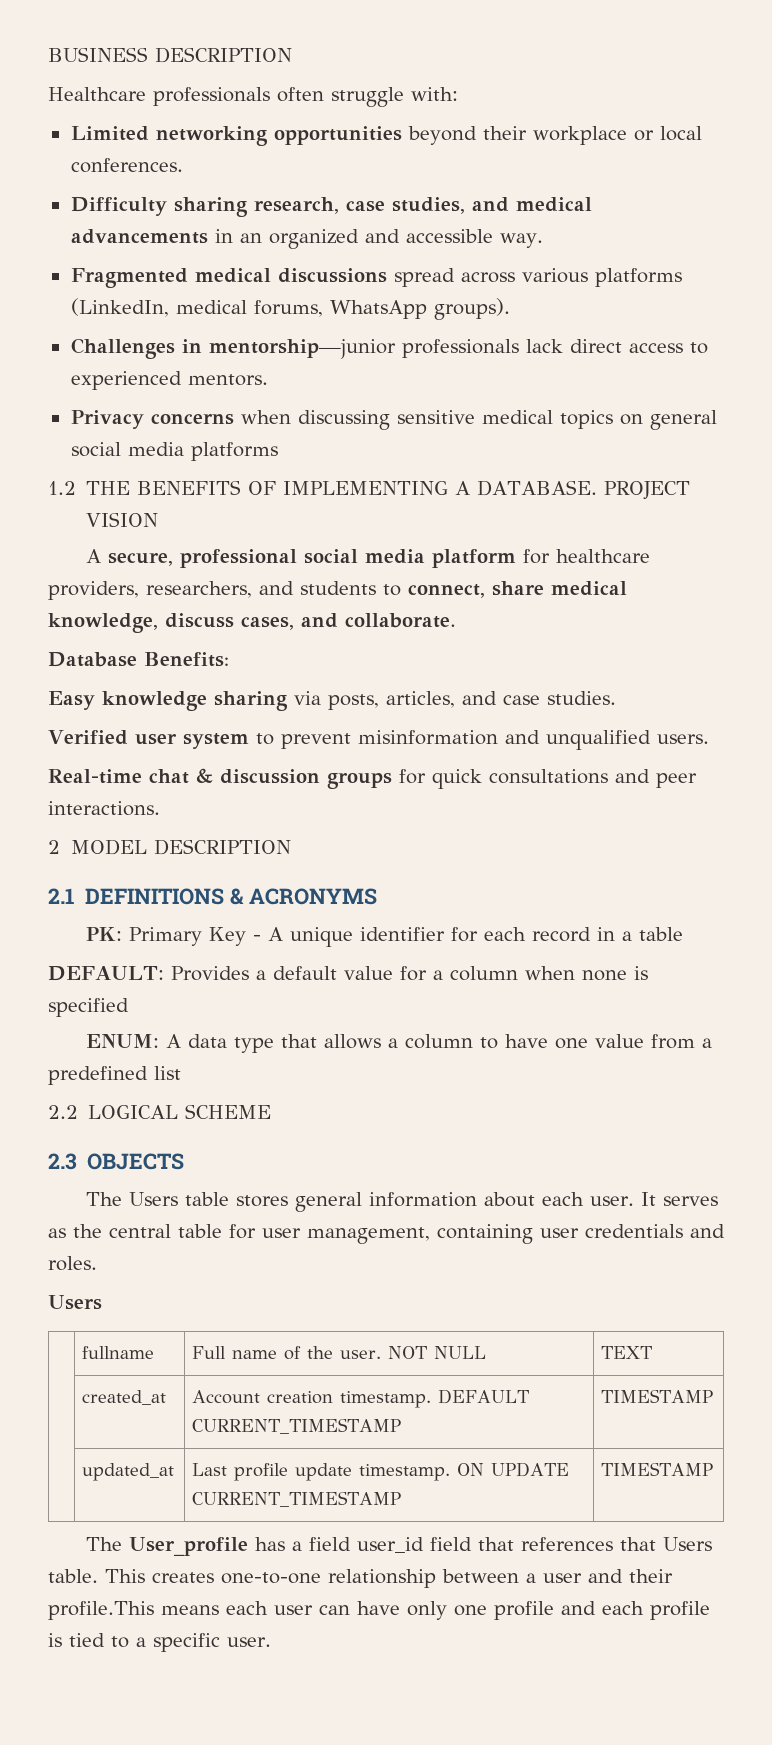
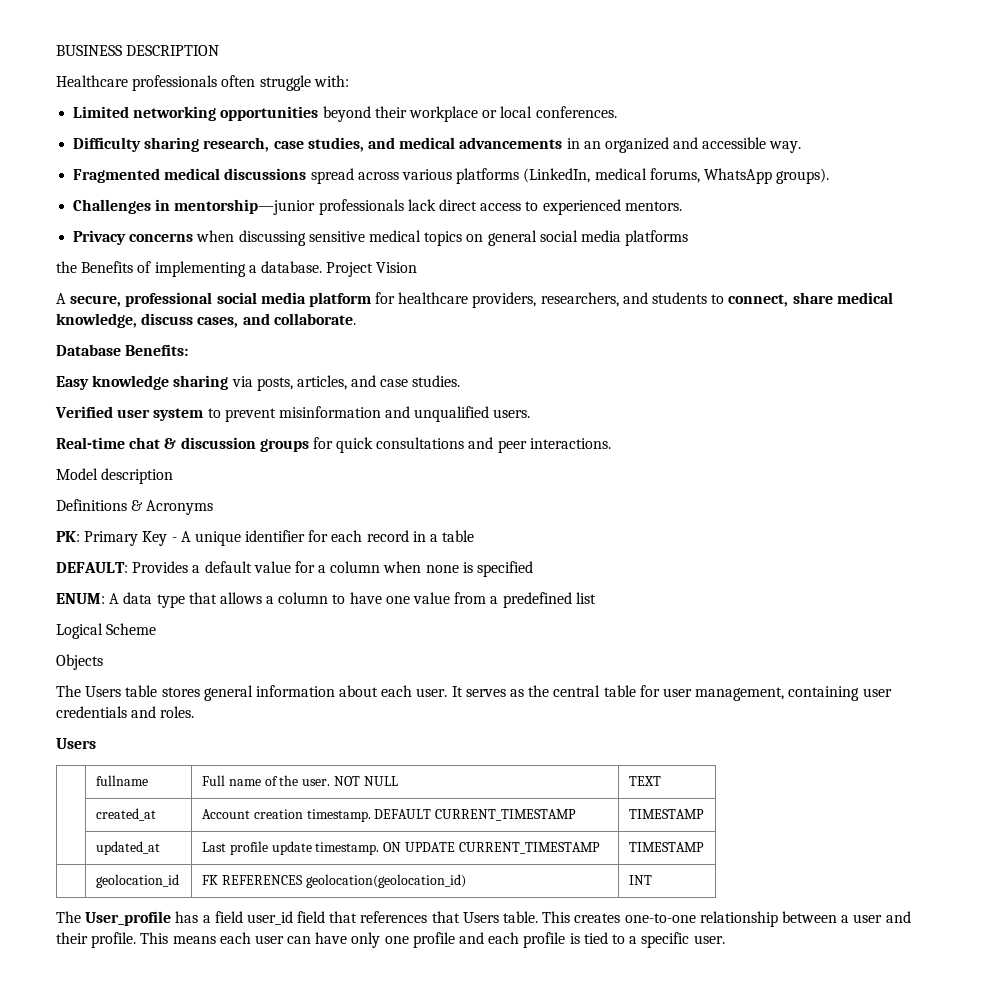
- 1.2 THE BENEFITS OF IMPLEMENTING A DATABASE. PROJECT VISION
+ the Benefits of implementing a database. Project Vision
- 2 MODEL DESCRIPTION
- 2.1 DEFINITIONS & ACRONYMS
+ Model description
+ Definitions & Acronyms
- 2.2 LOGICAL SCHEME
- 2.3 OBJECTS
+ Logical Scheme
+ Objects
+ | geolocation_id | FK REFERENCES geolocation(geolocation_id) | INT
- This creates one-to-one relationship between a user and their profile.This means each user can have only one profile and each profile is tied to a specific user.
+ This creates one-to-one relationship between a user and their profile. This means each user can have only one profile and each profile is tied to a specific user.

